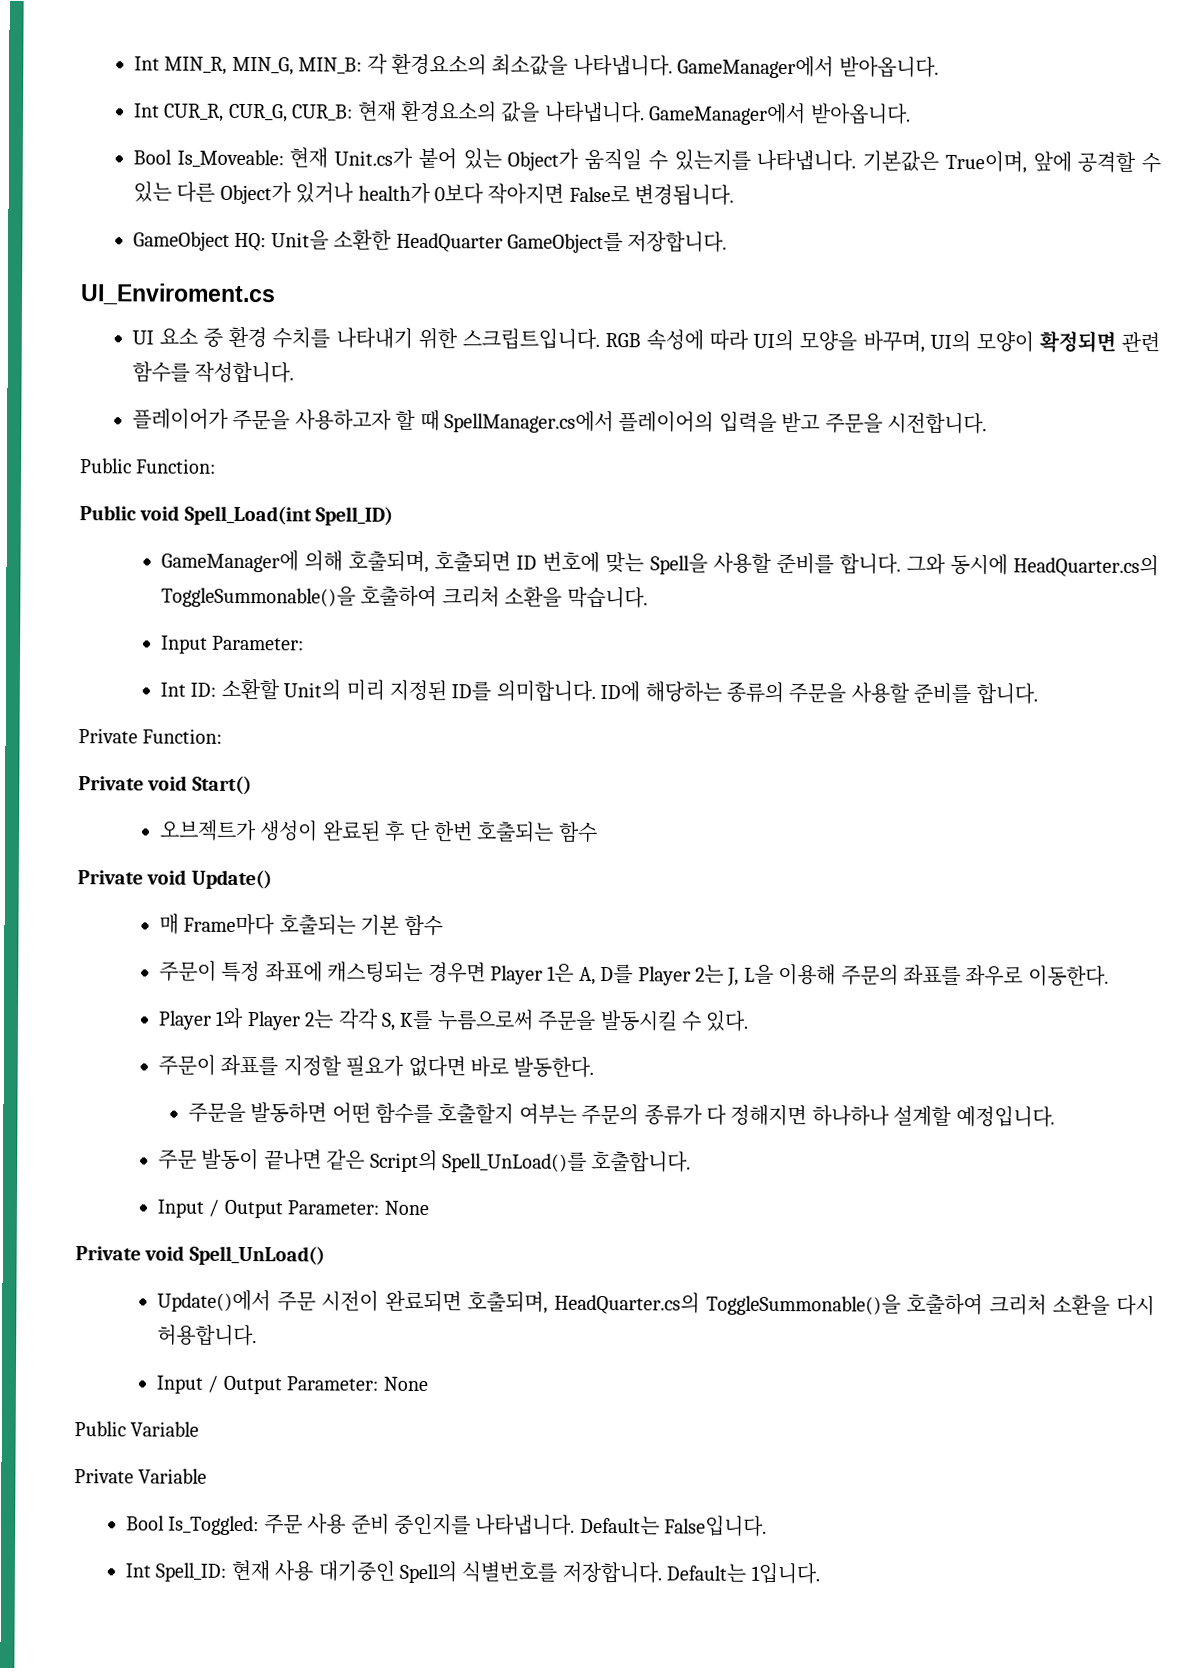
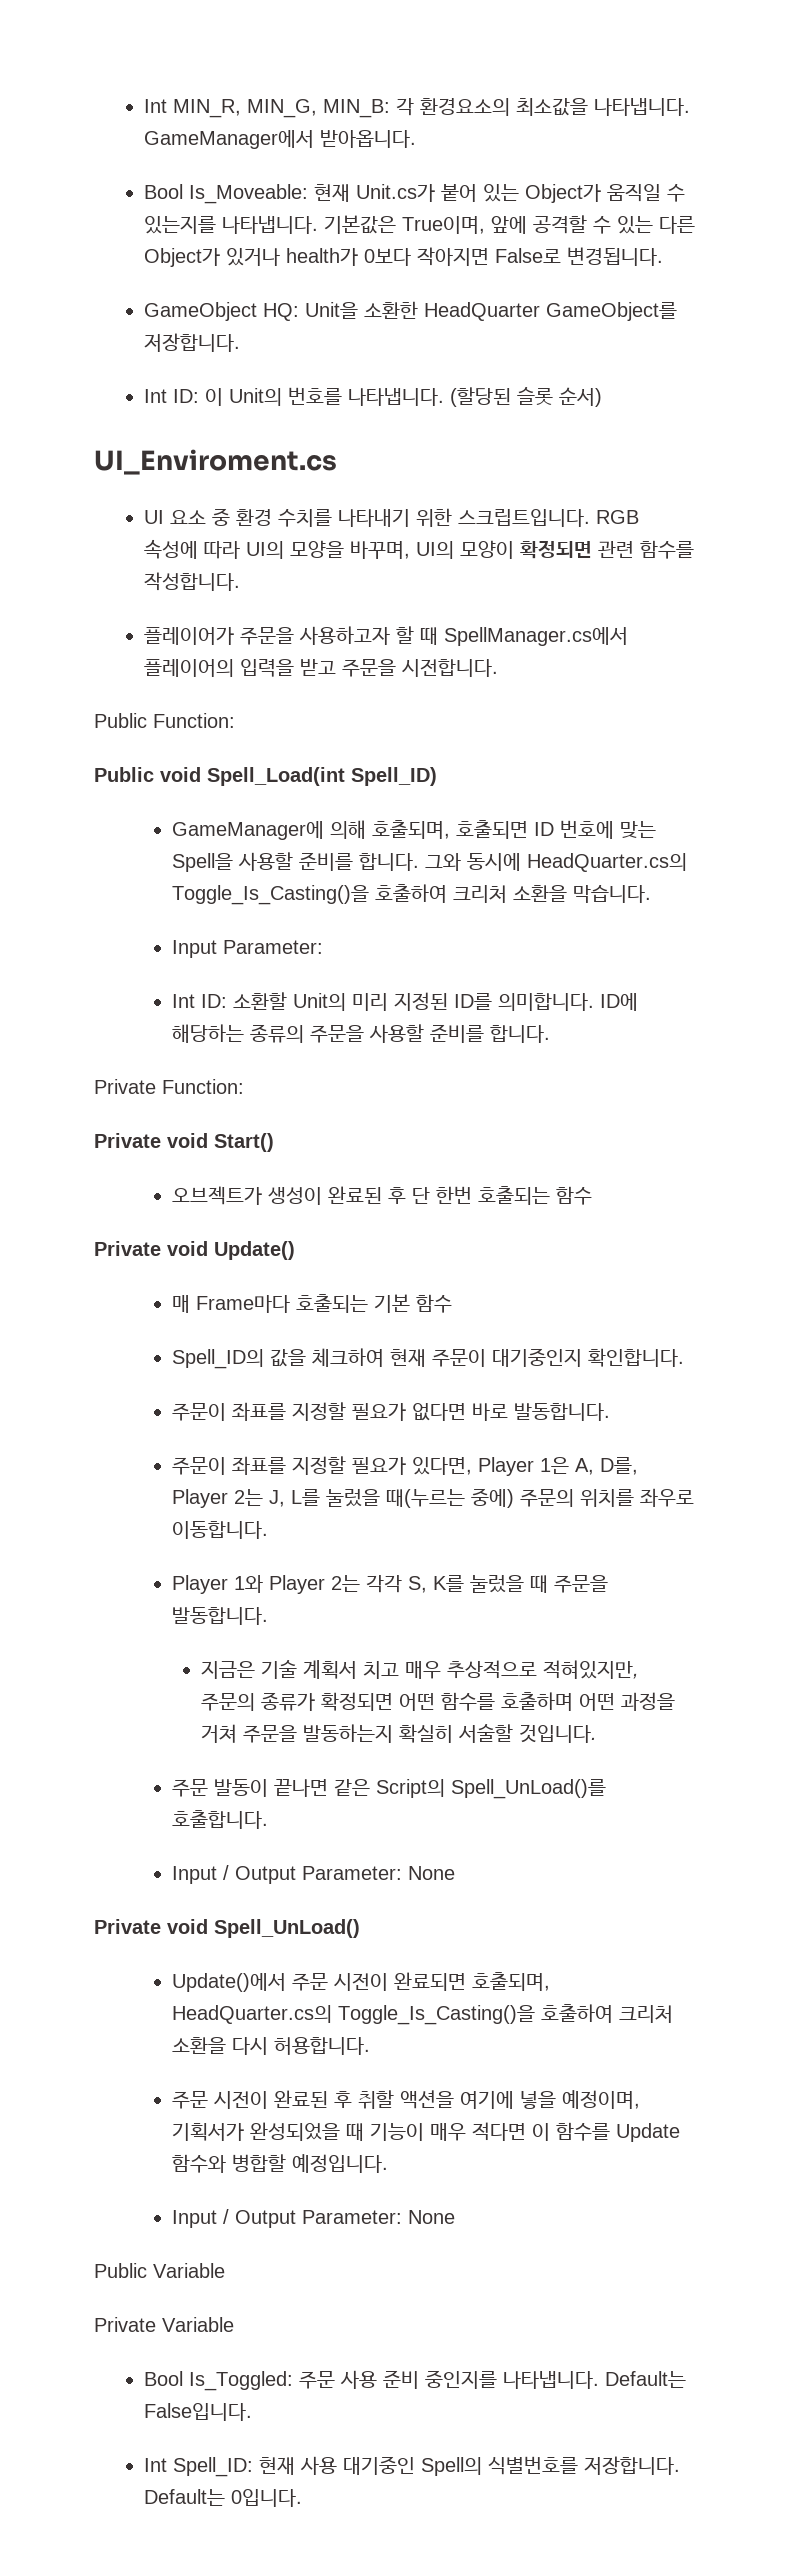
- Int CUR_R, CUR_G, CUR_B: 현재 환경요소의 값을 나타냅니다. GameManager에서 받아옵니다.
+ Int ID: 이 Unit의 번호를 나타냅니다. (할당된 슬롯 순서)
- 그와 동시에 HeadQuarter.cs의 ToggleSummonable()을 호출하여 크리처 소환을 막습니다.
+ 그와 동시에 HeadQuarter.cs의 Toggle_Is_Casting()을 호출하여 크리처 소환을 막습니다.
- 주문이 특정 좌표에 캐스팅되는 경우면 Player 1은 A, D를 Player 2는 J, L을 이용해 주문의 좌표를 좌우로 이동한다.
+ Spell_ID의 값을 체크하여 현재 주문이 대기중인지 확인합니다.
+ 주문이 좌표를 지정할 필요가 없다면 바로 발동합니다.
+ 주문이 좌표를 지정할 필요가 있다면, Player 1은 A, D를, Player 2는 J, L를 눌렀을 때(누르는 중에) 주문의 위치를 좌우로 이동합니다.
- Player 1와 Player 2는 각각 S, K를 누름으로써 주문을 발동시킬 수 있다.
- 주문이 좌표를 지정할 필요가 없다면 바로 발동한다.
- 주문을 발동하면 어떤 함수를 호출할지 여부는 주문의 종류가 다 정해지면 하나하나 설계할 예정입니다.
+ Player 1와 Player 2는 각각 S, K를 눌렀을 때 주문을 발동합니다.
+ 지금은 기술 계획서 치고 매우 추상적으로 적혀있지만, 주문의 종류가 확정되면 어떤 함수를 호출하며 어떤 과정을 거쳐 주문을 발동하는지 확실히 서술할 것입니다.
- Update()에서 주문 시전이 완료되면 호출되며, HeadQuarter.cs의 ToggleSummonable()을 호출하여 크리처 소환을 다시 허용합니다.
+ Update()에서 주문 시전이 완료되면 호출되며, HeadQuarter.cs의 Toggle_Is_Casting()을 호출하여 크리처 소환을 다시 허용합니다.
+ 주문 시전이 완료된 후 취할 액션을 여기에 넣을 예정이며, 기획서가 완성되었을 때 기능이 매우 적다면 이 함수를 Update 함수와 병합할 예정입니다.
- Default는 1입니다.
+ Default는 0입니다.

